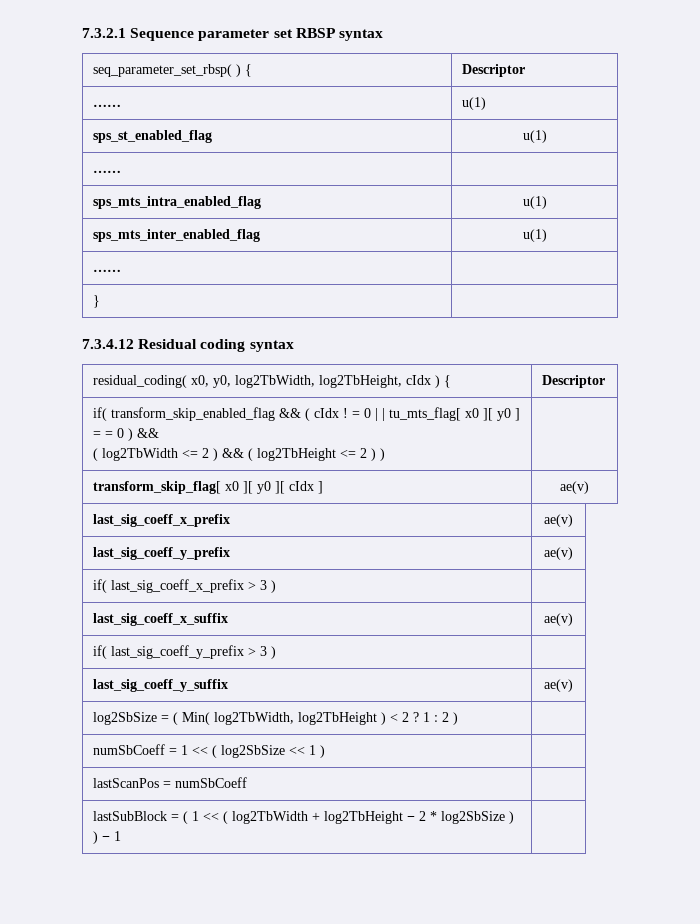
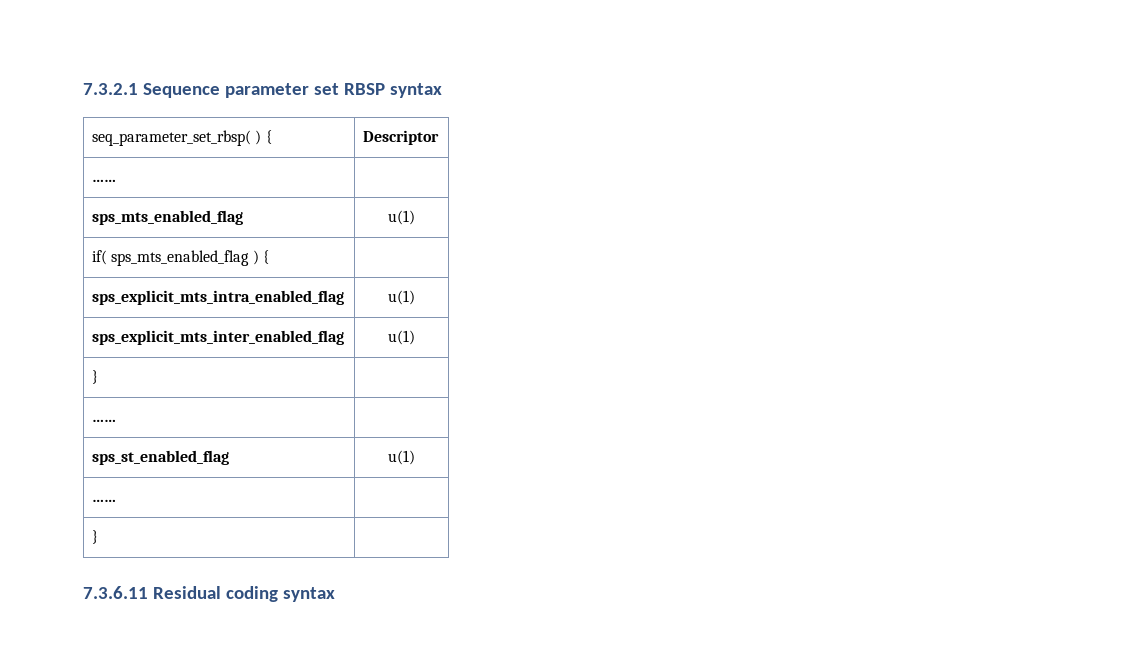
  seq_parameter_set_rbsp( ) { | Descriptor
- …… | u(1)
+ …… |
+ sps_mts_enabled_flag | u(1)
+ if( sps_mts_enabled_flag ) { |
+ sps_explicit_mts_intra_enabled_flag | u(1)
+ sps_explicit_mts_inter_enabled_flag | u(1)
+ } |
+ …… |
  sps_st_enabled_flag | u(1)
- …… |
- sps_mts_intra_enabled_flag | u(1)
- sps_mts_inter_enabled_flag | u(1)
- 7.3.4.12 Residual coding syntax
+ 7.3.6.11 Residual coding syntax
- residual_coding( x0, y0, log2TbWidth, log2TbHeight, cIdx ) { | Descriptor
- if( transform_skip_enabled_flag && ( cIdx ! = 0 | | tu_mts_flag[ x0 ][ y0 ] = = 0 ) &&
- ( log2TbWidth <= 2 ) && ( log2TbHeight <= 2 ) ) |
- transform_skip_flag[ x0 ][ y0 ][ cIdx ] | ae(v)
- last_sig_coeff_x_prefix | ae(v)
- last_sig_coeff_y_prefix | ae(v)
- if( last_sig_coeff_x_prefix > 3 ) |
- last_sig_coeff_x_suffix | ae(v)
- if( last_sig_coeff_y_prefix > 3 ) |
- last_sig_coeff_y_suffix | ae(v)
- log2SbSize = ( Min( log2TbWidth, log2TbHeight ) < 2 ? 1 : 2 ) |
- numSbCoeff = 1 << ( log2SbSize << 1 ) |
- lastScanPos = numSbCoeff |
- lastSubBlock = ( 1 << ( log2TbWidth + log2TbHeight − 2 * log2SbSize ) ) − 1 |

